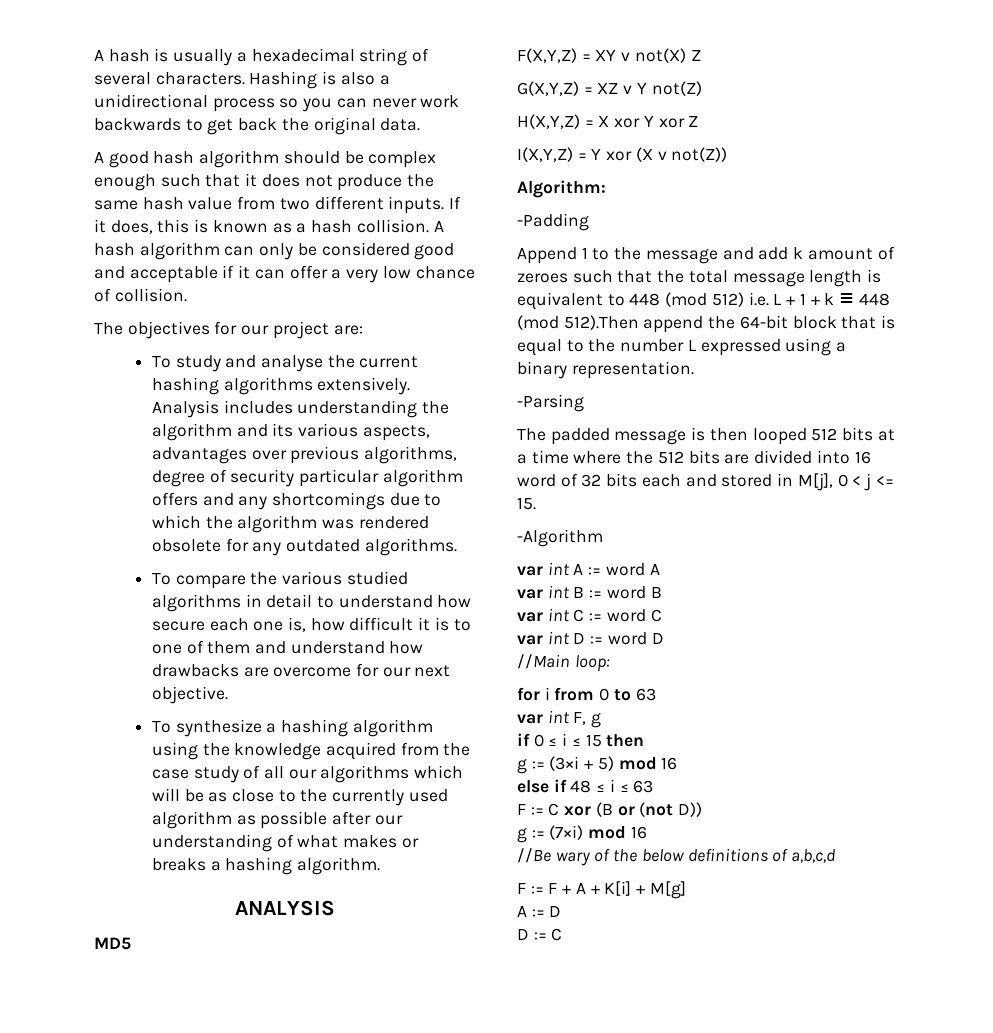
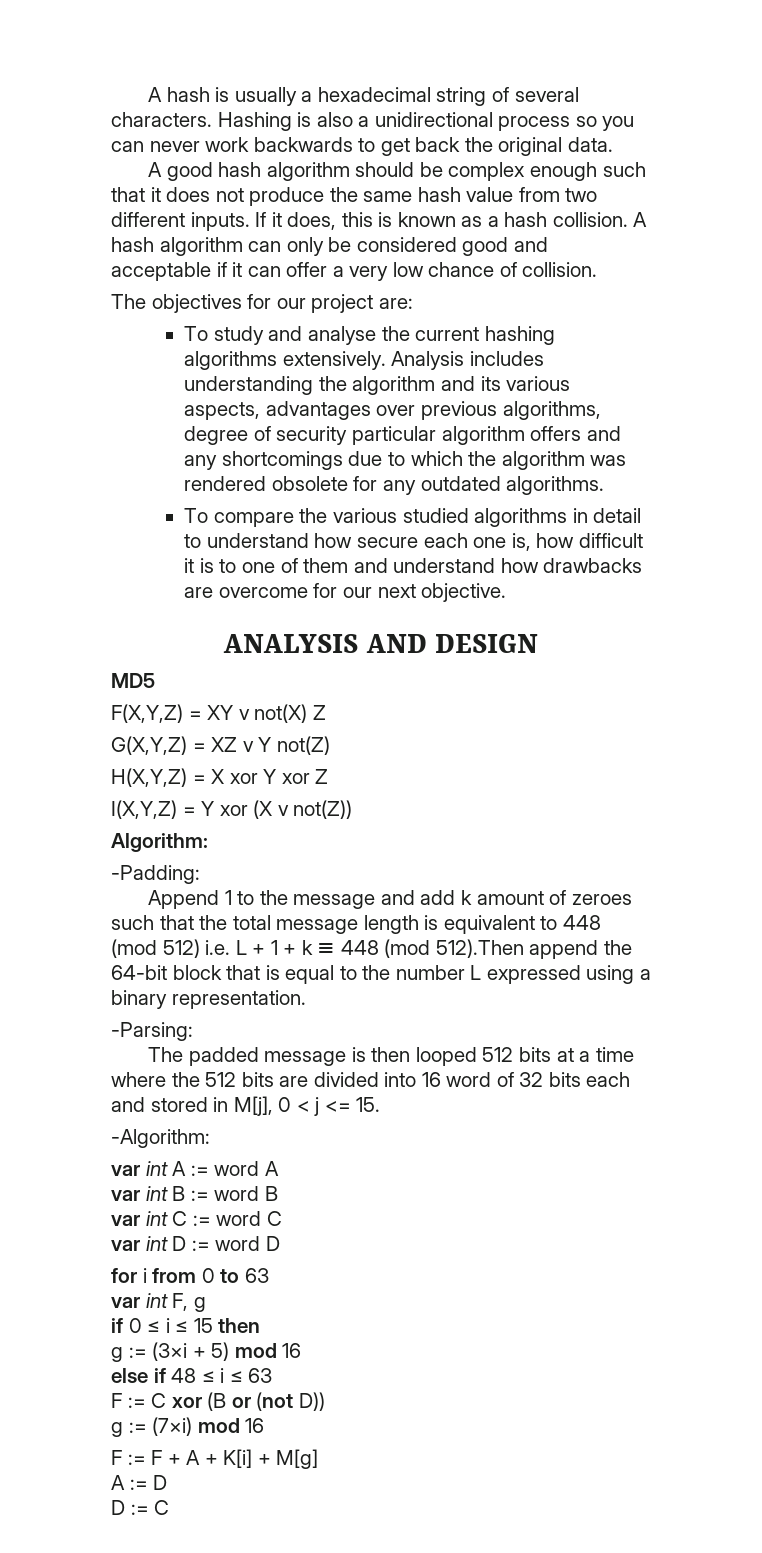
- To synthesize a hashing algorithm using the knowledge acquired from the case study of all our algorithms which will be as close to the currently used algorithm as possible after our understanding of what makes or breaks a hashing algorithm.
- ANALYSIS
+ ANALYSIS AND DESIGN
- -Padding
+ -Padding:
- -Parsing
+ -Parsing:
- -Algorithm
+ -Algorithm:
- //Main loop:
- //Be wary of the below definitions of a,b,c,d

